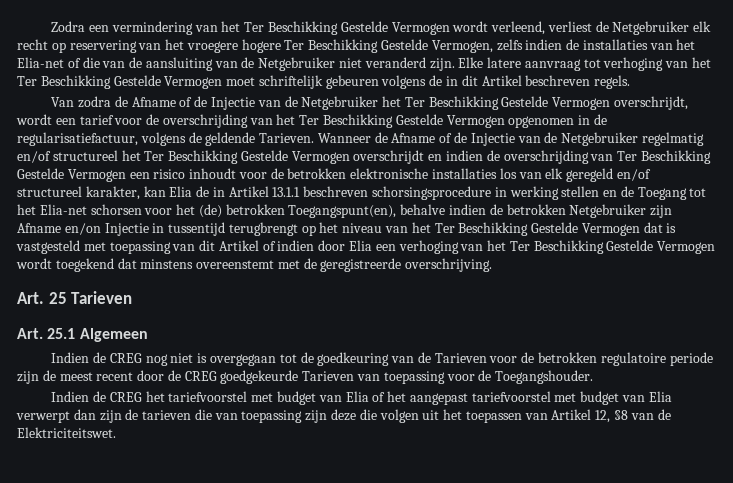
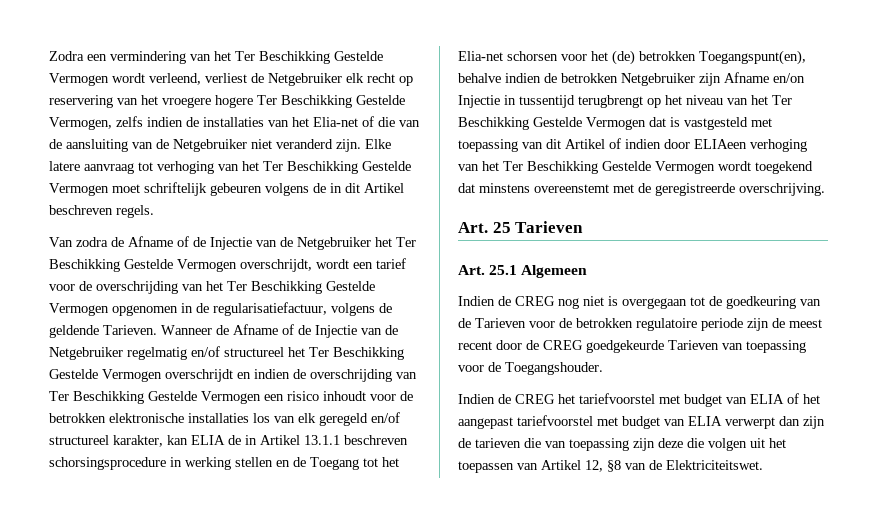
- Wanneer de Afname of de Injectie van de Netgebruiker regelmatig en/of structureel het Ter Beschikking Gestelde Vermogen overschrijdt en indien de overschrijding van Ter Beschikking Gestelde Vermogen een risico inhoudt voor de betrokken elektronische installaties los van elk geregeld en/of structureel karakter, kan Elia de in Artikel 13.1.1 beschreven schorsingsprocedure in werking stellen en de Toegang tot het Elia-net schorsen voor het (de) betrokken Toegangspunt(en), behalve indien de betrokken Netgebruiker zijn Afname en/on Injectie in tussentijd terugbrengt op het niveau van het Ter Beschikking Gestelde Vermogen dat is vastgesteld met toepassing van dit Artikel of indien door Elia een verhoging van het Ter Beschikking Gestelde Vermogen wordt toegekend dat minstens overeenstemt met de geregistreerde overschrijving.
+ Wanneer de Afname of de Injectie van de Netgebruiker regelmatig en/of structureel het Ter Beschikking Gestelde Vermogen overschrijdt en indien de overschrijding van Ter Beschikking Gestelde Vermogen een risico inhoudt voor de betrokken elektronische installaties los van elk geregeld en/of structureel karakter, kan ELIA de in Artikel 13.1.1 beschreven schorsingsprocedure in werking stellen en de Toegang tot het Elia-net schorsen voor het (de) betrokken Toegangspunt(en), behalve indien de betrokken Netgebruiker zijn Afname en/on Injectie in tussentijd terugbrengt op het niveau van het Ter Beschikking Gestelde Vermogen dat is vastgesteld met toepassing van dit Artikel of indien door ELIAeen verhoging van het Ter Beschikking Gestelde Vermogen wordt toegekend dat minstens overeenstemt met de geregistreerde overschrijving.
- Indien de CREG het tariefvoorstel met budget van Elia of het aangepast tariefvoorstel met budget van Elia verwerpt dan zijn de tarieven die van toepassing zijn deze die volgen uit het toepassen van Artikel 12, §8 van de Elektriciteitswet.
+ Indien de CREG het tariefvoorstel met budget van ELIA of het aangepast tariefvoorstel met budget van ELIA verwerpt dan zijn de tarieven die van toepassing zijn deze die volgen uit het toepassen van Artikel 12, §8 van de Elektriciteitswet.

